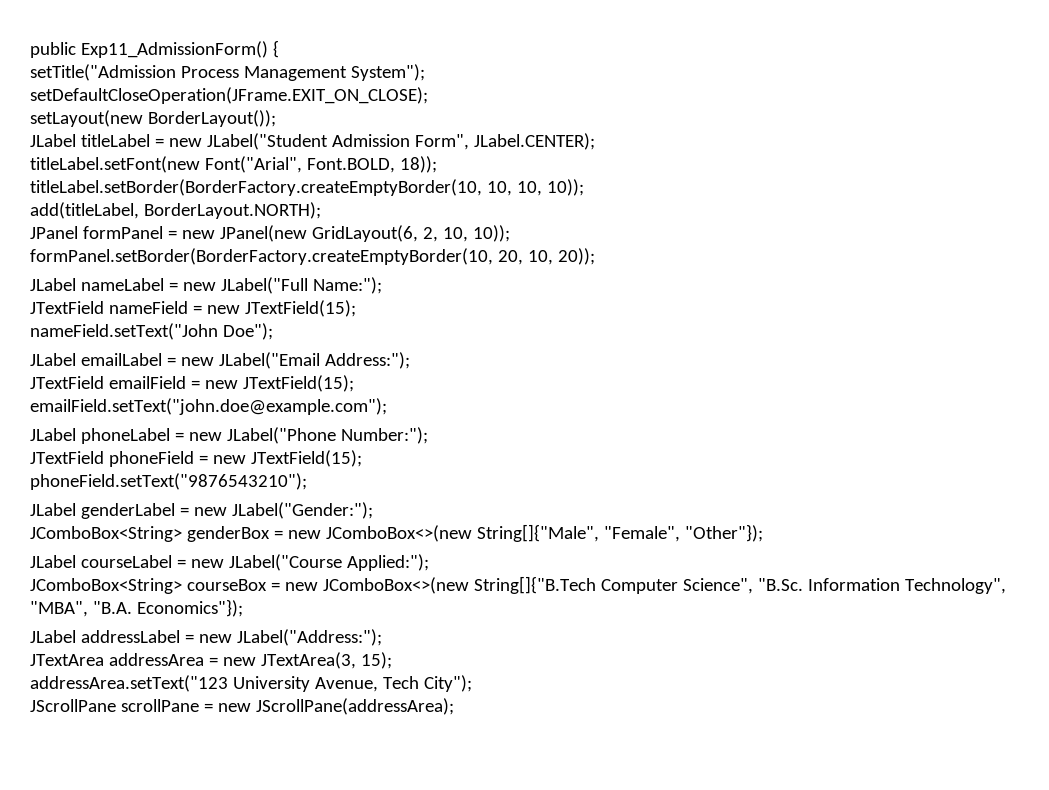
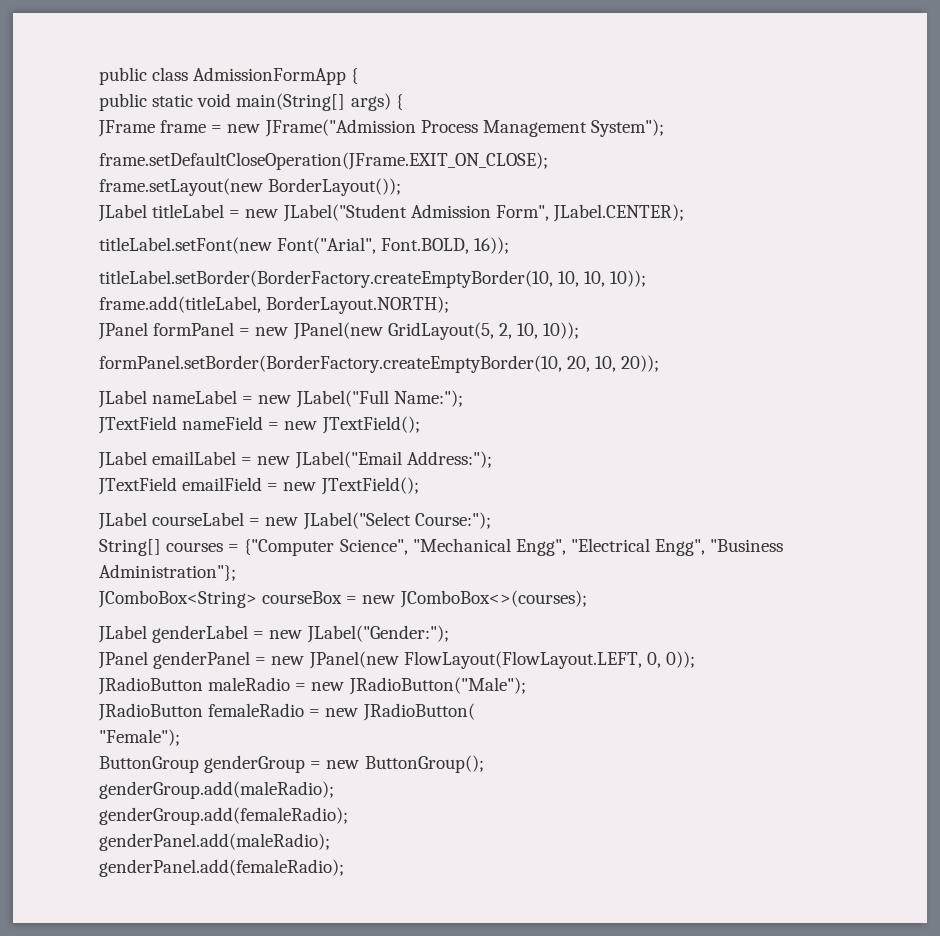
- public Exp11_AdmissionForm() {
- setTitle("Admission Process Management System");
+ public class AdmissionFormApp {
+ public static void main(String[] args) {
+ JFrame frame = new JFrame("Admission Process Management System");
- setDefaultCloseOperation(JFrame.EXIT_ON_CLOSE);
- setLayout(new BorderLayout());
+ frame.setDefaultCloseOperation(JFrame.EXIT_ON_CLOSE);
+ frame.setLayout(new BorderLayout());
- titleLabel.setFont(new Font("Arial", Font.BOLD, 18));
+ titleLabel.setFont(new Font("Arial", Font.BOLD, 16));
- add(titleLabel, BorderLayout.NORTH);
+ frame.add(titleLabel, BorderLayout.NORTH);
- JPanel formPanel = new JPanel(new GridLayout(6, 2, 10, 10));
+ JPanel formPanel = new JPanel(new GridLayout(5, 2, 10, 10));
- JTextField nameField = new JTextField(15);
- nameField.setText("John Doe");
+ JTextField nameField = new JTextField();
- JTextField emailField = new JTextField(15);
- emailField.setText("john.doe@example.com");
- JLabel phoneLabel = new JLabel("Phone Number:");
- JTextField phoneField = new JTextField(15);
- phoneField.setText("9876543210");
+ JTextField emailField = new JTextField();
+ JLabel courseLabel = new JLabel("Select Course:");
+ String[] courses = {"Computer Science", "Mechanical Engg", "Electrical Engg", "Business Administration"};
+ JComboBox<String> courseBox = new JComboBox<>(courses);
- JComboBox<String> genderBox = new JComboBox<>(new String[]{"Male", "Female", "Other"});
- JLabel courseLabel = new JLabel("Course Applied:");
- JComboBox<String> courseBox = new JComboBox<>(new String[]{"B.Tech Computer Science", "B.Sc. Information Technology", "MBA", "B.A. Economics"});
- JLabel addressLabel = new JLabel("Address:");
- JTextArea addressArea = new JTextArea(3, 15);
- addressArea.setText("123 University Avenue, Tech City");
- JScrollPane scrollPane = new JScrollPane(addressArea);
+ JPanel genderPanel = new JPanel(new FlowLayout(FlowLayout.LEFT, 0, 0));
+ JRadioButton maleRadio = new JRadioButton("Male");
+ JRadioButton femaleRadio = new JRadioButton(
+ "Female");
+ ButtonGroup genderGroup = new ButtonGroup();
+ genderGroup.add(maleRadio);
+ genderGroup.add(femaleRadio);
+ genderPanel.add(maleRadio);
+ genderPanel.add(femaleRadio);

